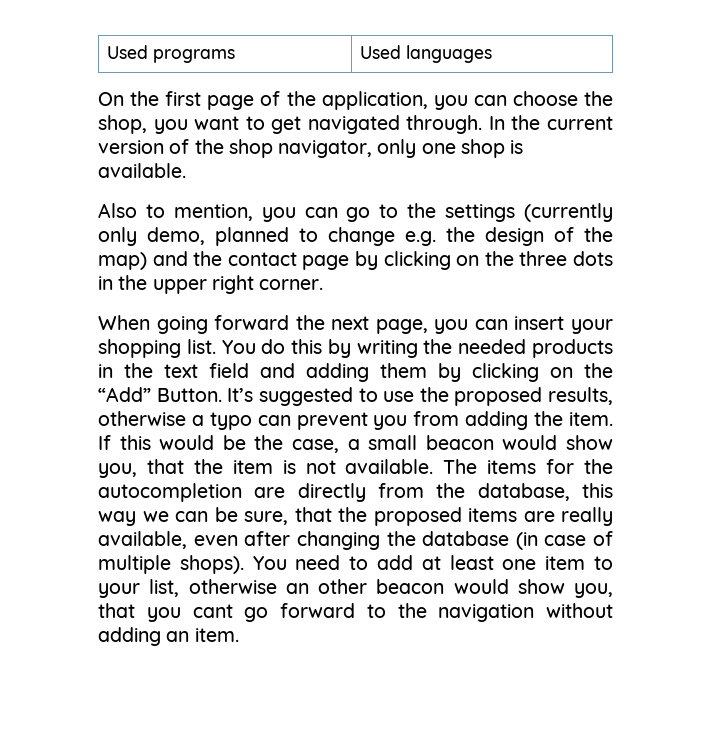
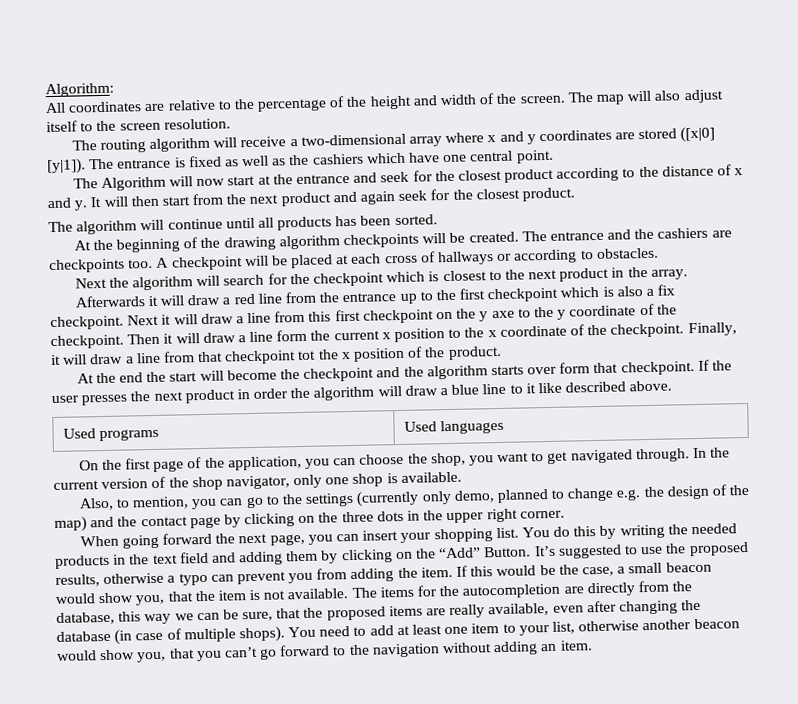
+ Algorithm:
+ All coordinates are relative to the percentage of the height and width of the screen. The map will also adjust itself to the screen resolution.
+ The routing algorithm will receive a two-dimensional array where x and y coordinates are stored ([x|0] [y|1]). The entrance is fixed as well as the cashiers which have one central point.
+ The Algorithm will now start at the entrance and seek for the closest product according to the distance of x and y. It will then start from the next product and again seek for the closest product.
+ The algorithm will continue until all products has been sorted.
+ At the beginning of the drawing algorithm checkpoints will be created. The entrance and the cashiers are checkpoints too. A checkpoint will be placed at each cross of hallways or according to obstacles.
+ Next the algorithm will search for the checkpoint which is closest to the next product in the array.
+ Afterwards it will draw a red line from the entrance up to the first checkpoint which is also a fix checkpoint. Next it will draw a line from this first checkpoint on the y axe to the y coordinate of the checkpoint. Then it will draw a line form the current x position to the x coordinate of the checkpoint. Finally, it will draw a line from that checkpoint tot the x position of the product.
+ At the end the start will become the checkpoint and the algorithm starts over form that checkpoint. If the user presses the next product in order the algorithm will draw a blue line to it like described above.
- Also to mention, you can go to the settings (currently only demo, planned to change e.g. the design of the map) and the contact page by clicking on the three dots in the upper right corner.
+ Also, to mention, you can go to the settings (currently only demo, planned to change e.g. the design of the map) and the contact page by clicking on the three dots in the upper right corner.
- You need to add at least one item to your list, otherwise an other beacon would show you, that you cant go forward to the navigation without adding an item.
+ You need to add at least one item to your list, otherwise another beacon would show you, that you can’t go forward to the navigation without adding an item.

